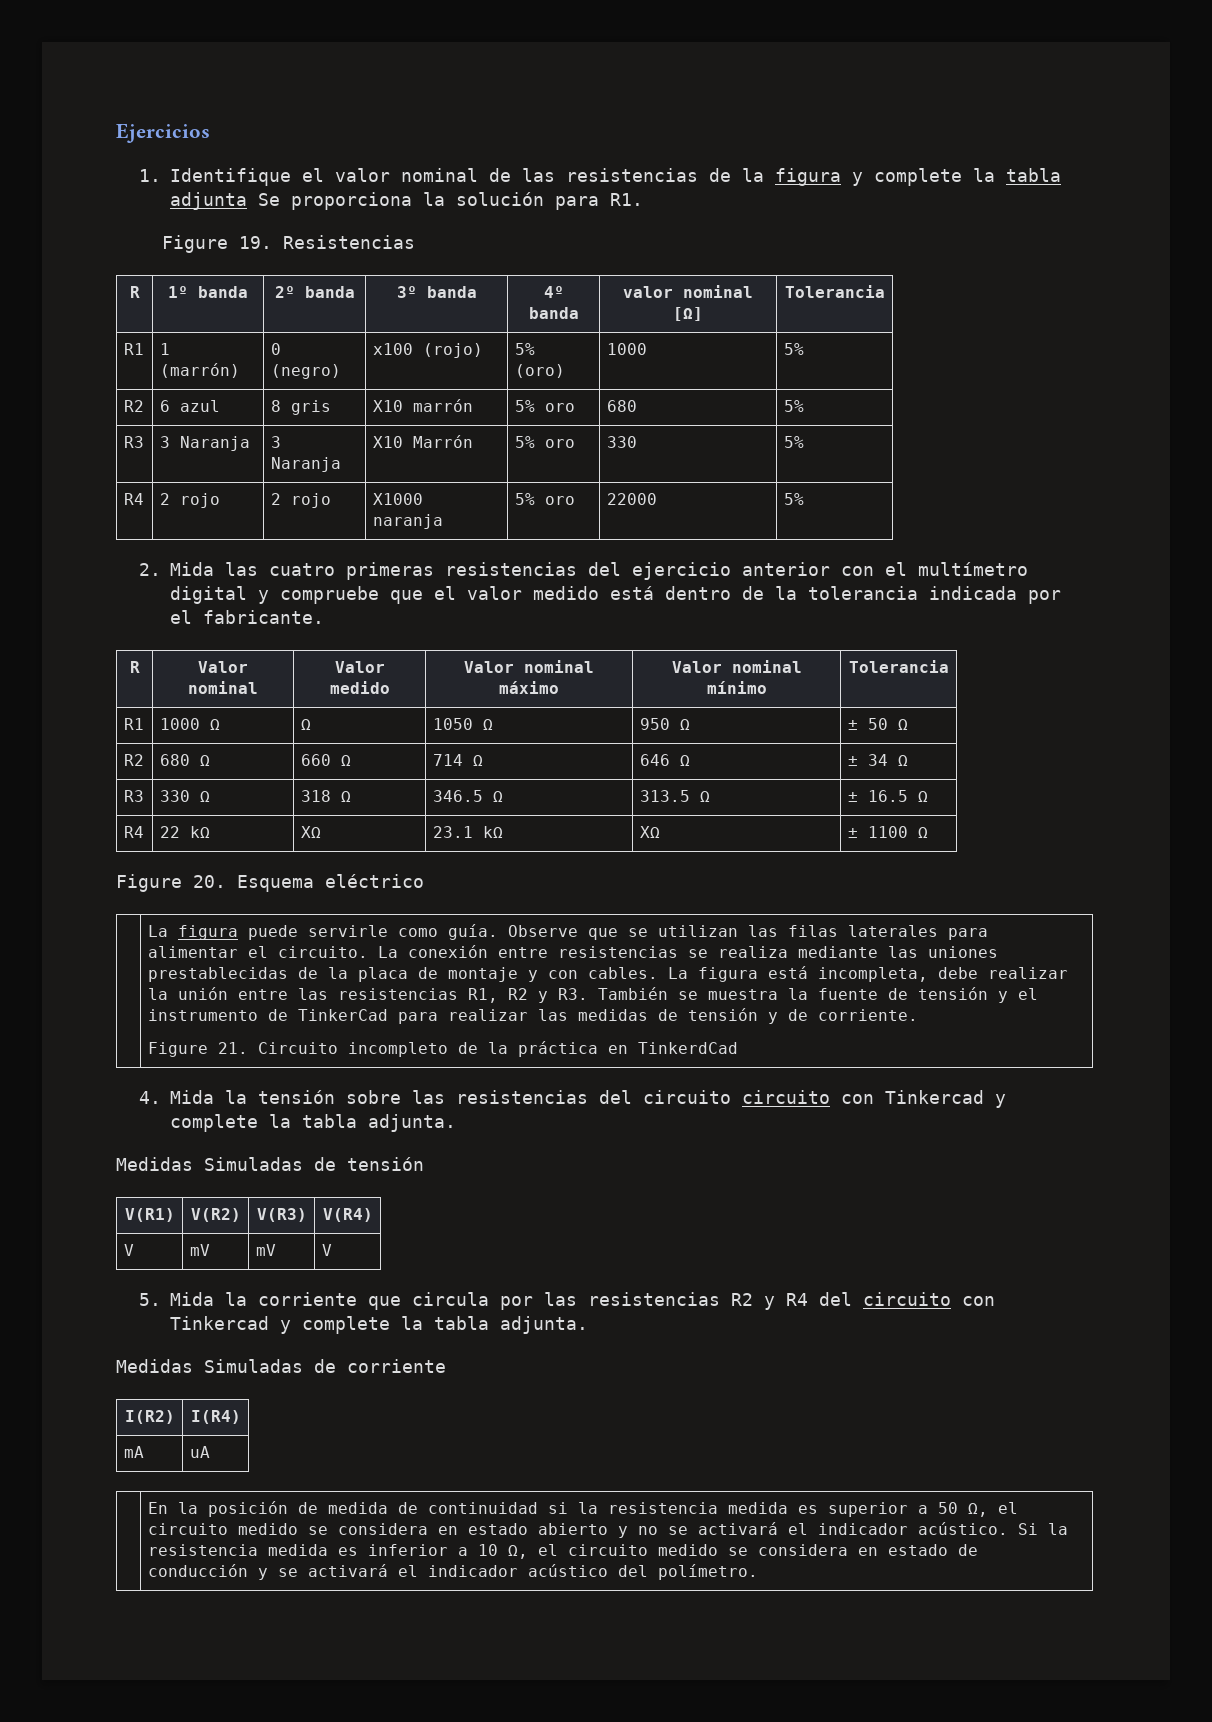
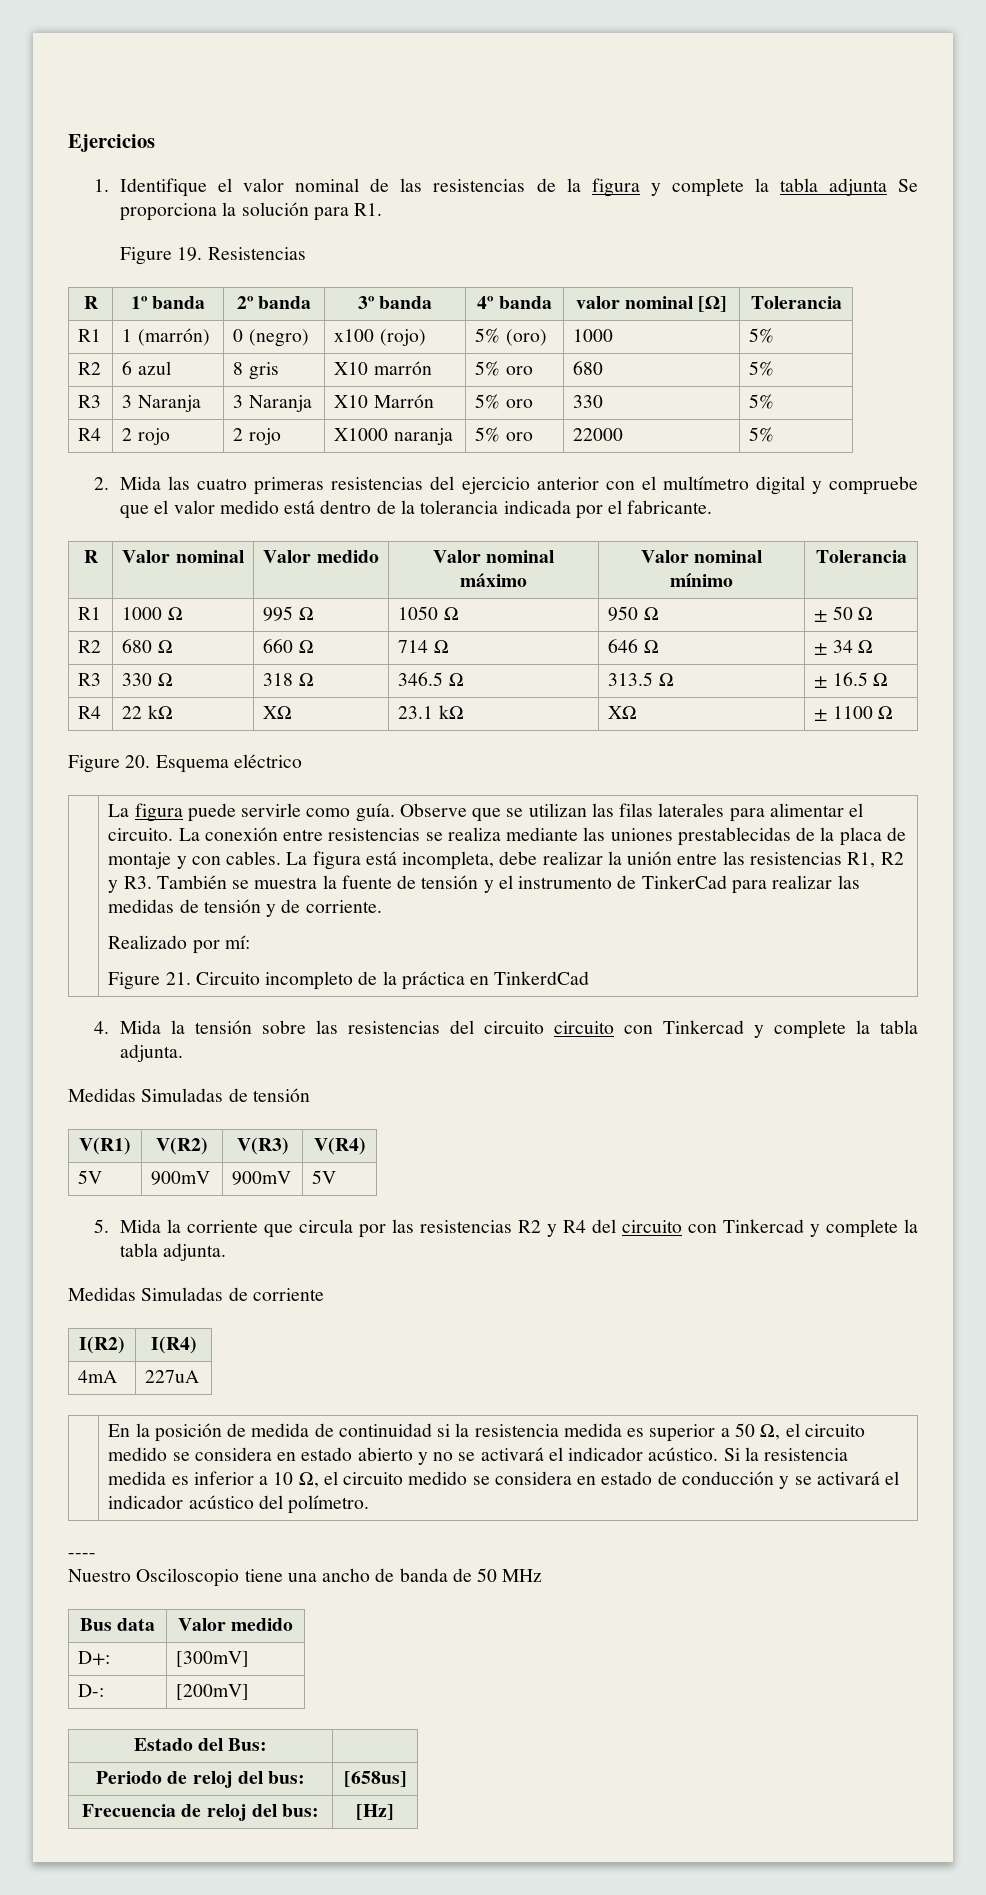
- R1 | 1000 Ω | Ω | 1050 Ω | 950 Ω | ± 50 Ω
+ R1 | 1000 Ω | 995 Ω | 1050 Ω | 950 Ω | ± 50 Ω
+ Realizado por mí:
- V | mV | mV | V
+ 5V | 900mV | 900mV | 5V
- mA | uA
+ 4mA | 227uA
+ ----
+ Nuestro Osciloscopio tiene una ancho de banda de 50 MHz
+ Bus data | Valor medido
+ D+: | [300mV]
+ D-: | [200mV]
+ Estado del Bus: |
+ Periodo de reloj del bus: | [658us]
+ Frecuencia de reloj del bus: | [Hz]

